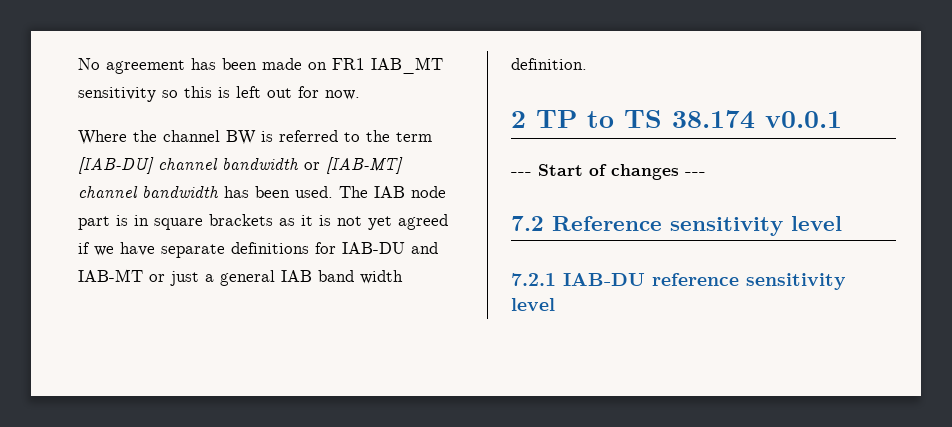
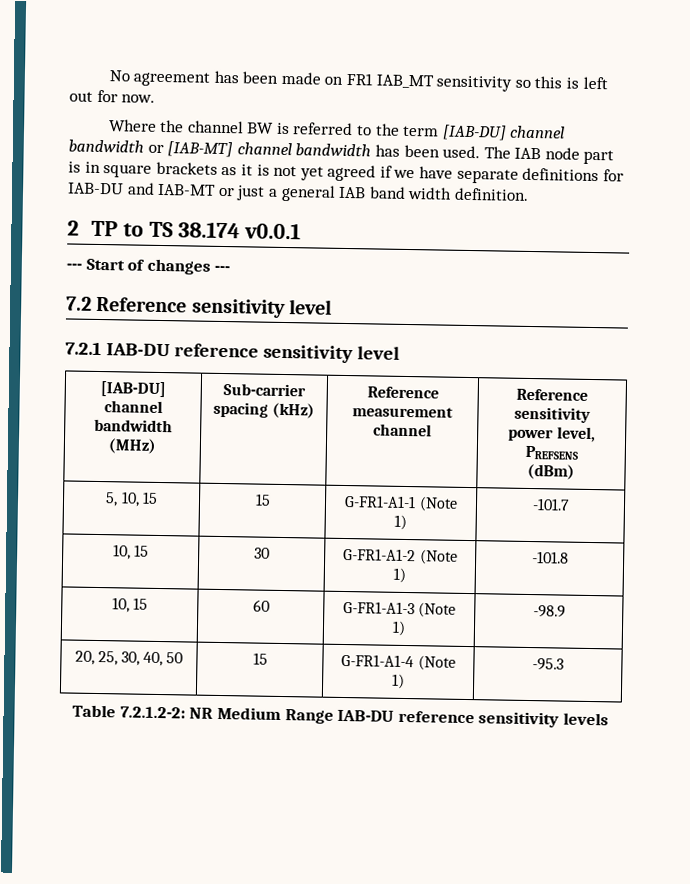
+ [IAB-DU] channel bandwidth (MHz) | Sub-carrier spacing (kHz) | Reference measurement channel | Reference sensitivity power level, PREFSENS
+ (dBm)
+ 5, 10, 15 | 15 | G-FR1-A1-1 (Note 1) | -101.7
+ 10, 15 | 30 | G-FR1-A1-2 (Note 1) | -101.8
+ 10, 15 | 60 | G-FR1-A1-3 (Note 1) | -98.9
+ 20, 25, 30, 40, 50 | 15 | G-FR1-A1-4 (Note 1) | -95.3
+ Table 7.2.1.2-2: NR Medium Range IAB-DU reference sensitivity levels

